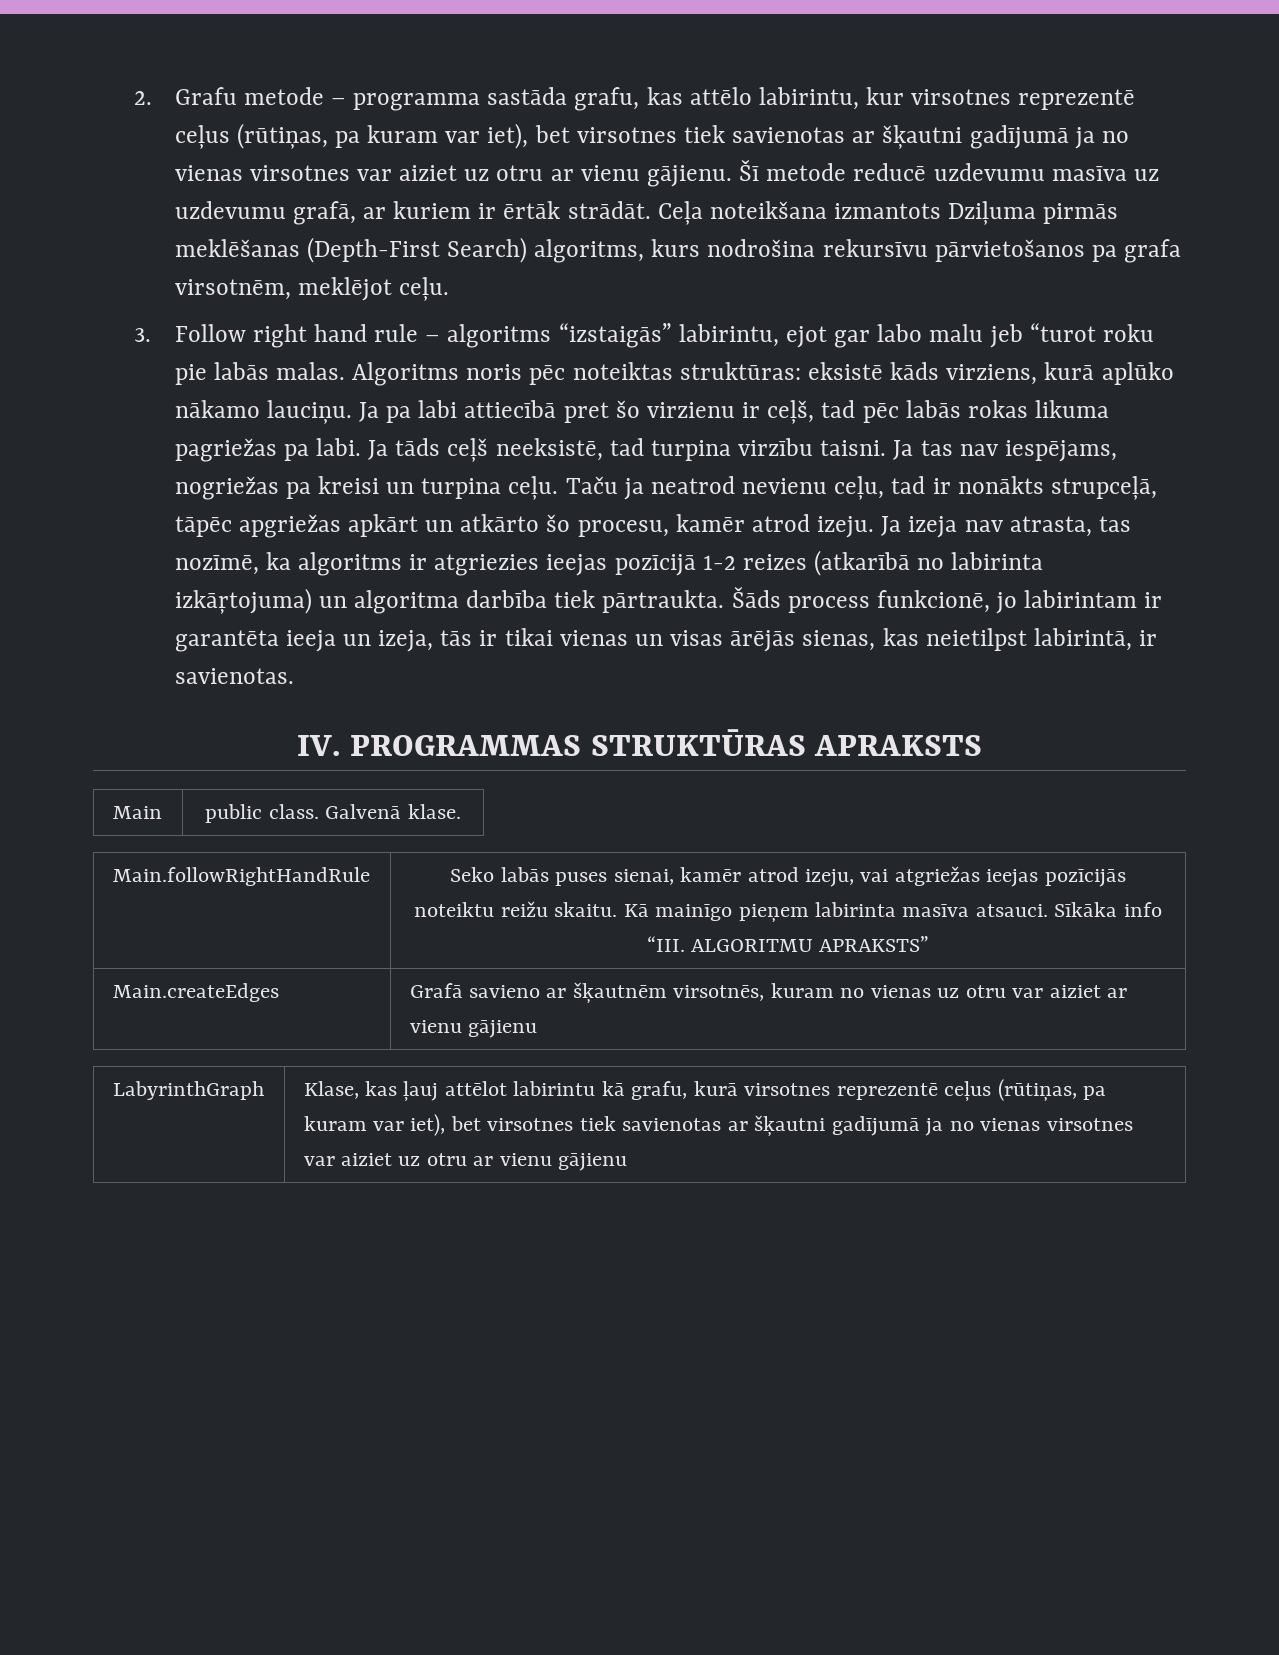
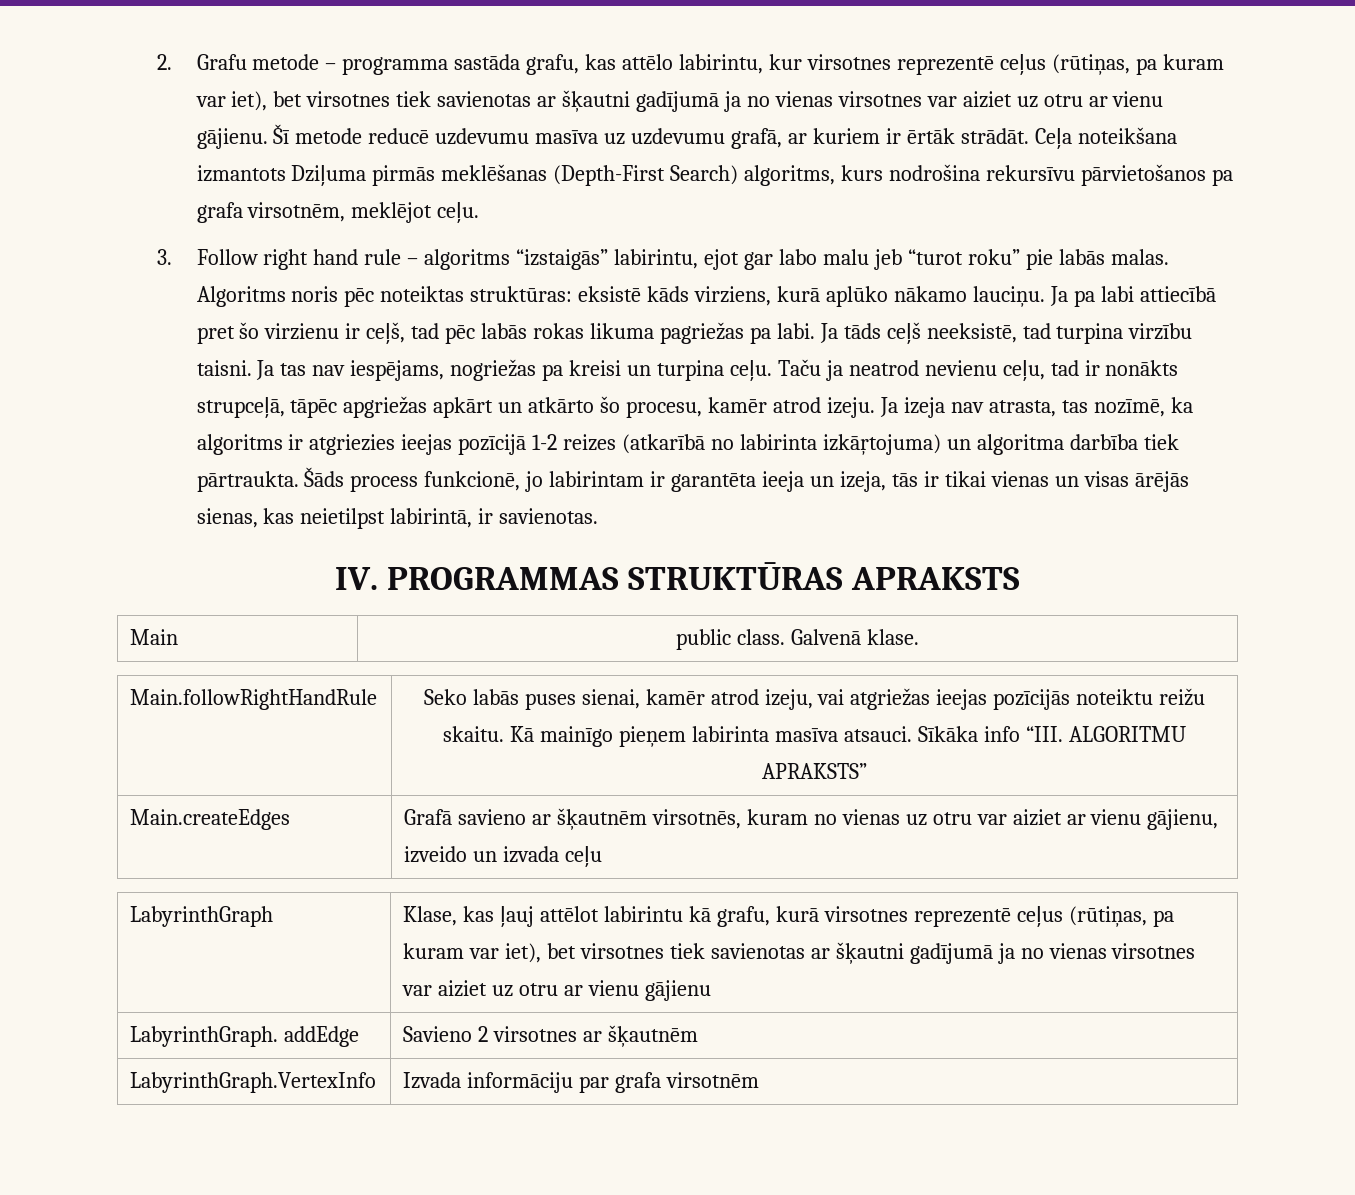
- 3. Follow right hand rule – algoritms “izstaigās” labirintu, ejot gar labo malu jeb “turot roku pie labās malas.
+ 3. Follow right hand rule – algoritms “izstaigās” labirintu, ejot gar labo malu jeb “turot roku” pie labās malas.
- Main.createEdges | Grafā savieno ar šķautnēm virsotnēs, kuram no vienas uz otru var aiziet ar vienu gājienu
+ Main.createEdges | Grafā savieno ar šķautnēm virsotnēs, kuram no vienas uz otru var aiziet ar vienu gājienu, izveido un izvada ceļu
+ LabyrinthGraph. addEdge | Savieno 2 virsotnes ar šķautnēm
+ LabyrinthGraph.VertexInfo | Izvada informāciju par grafa virsotnēm

